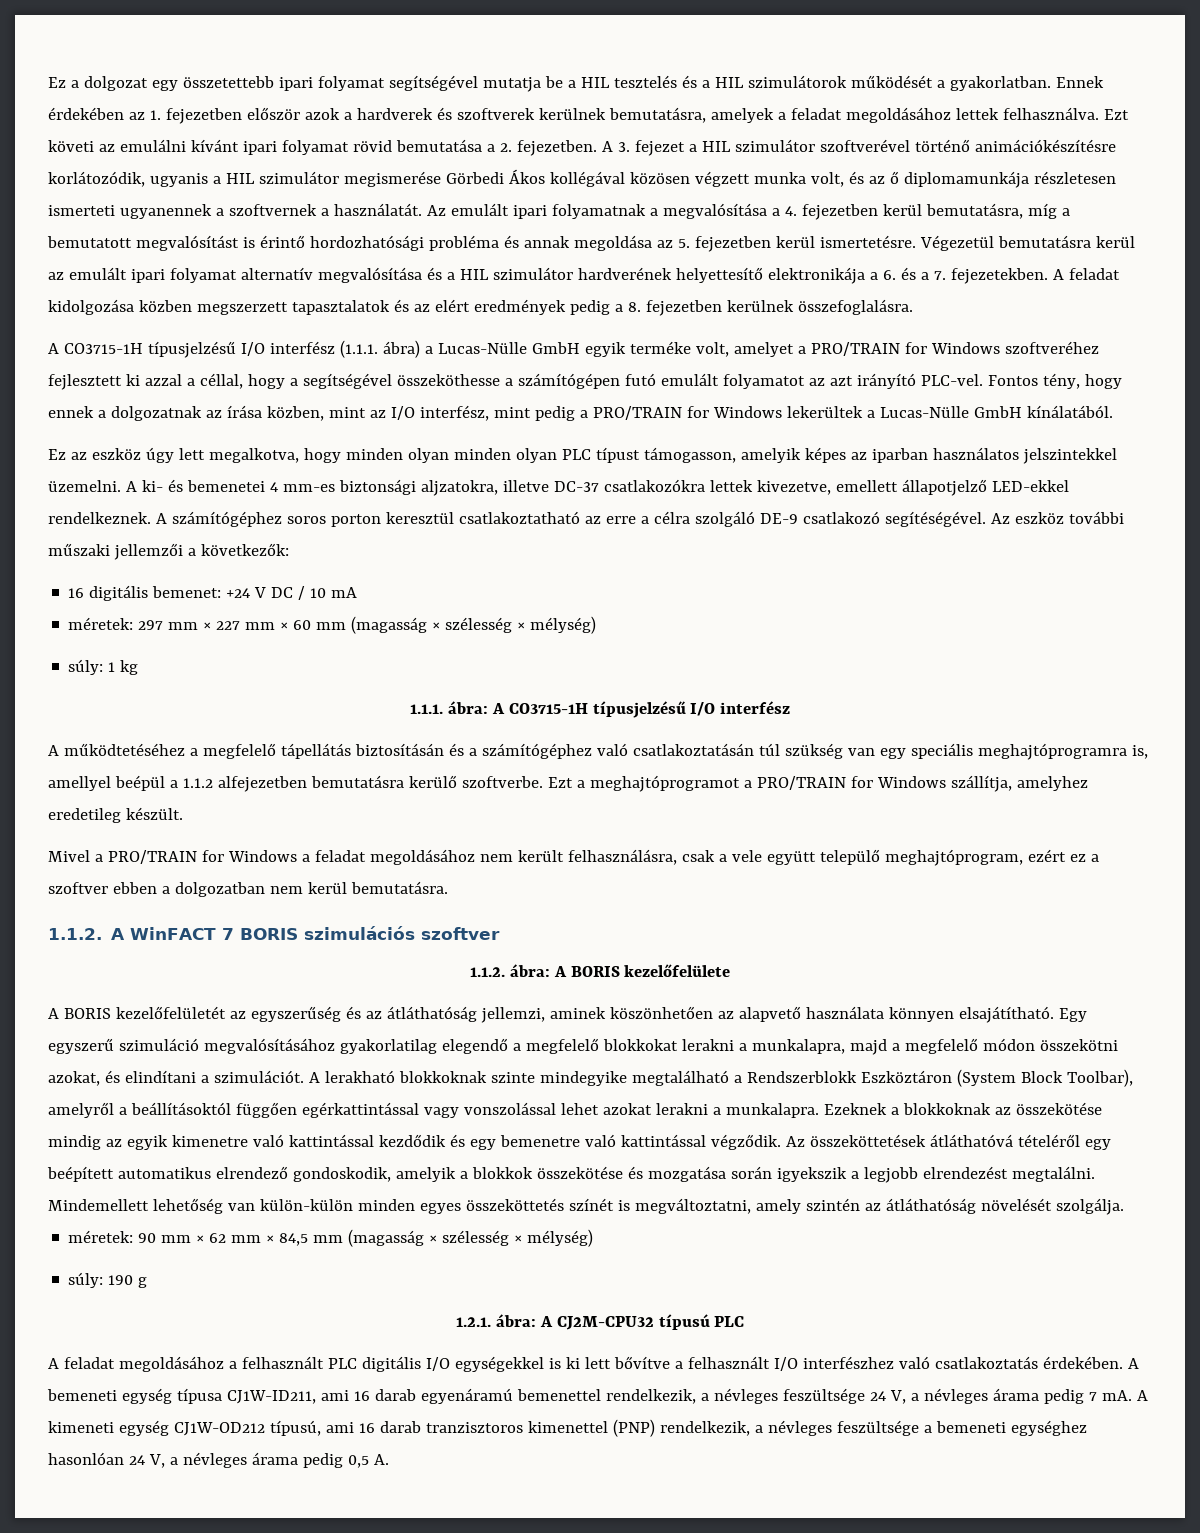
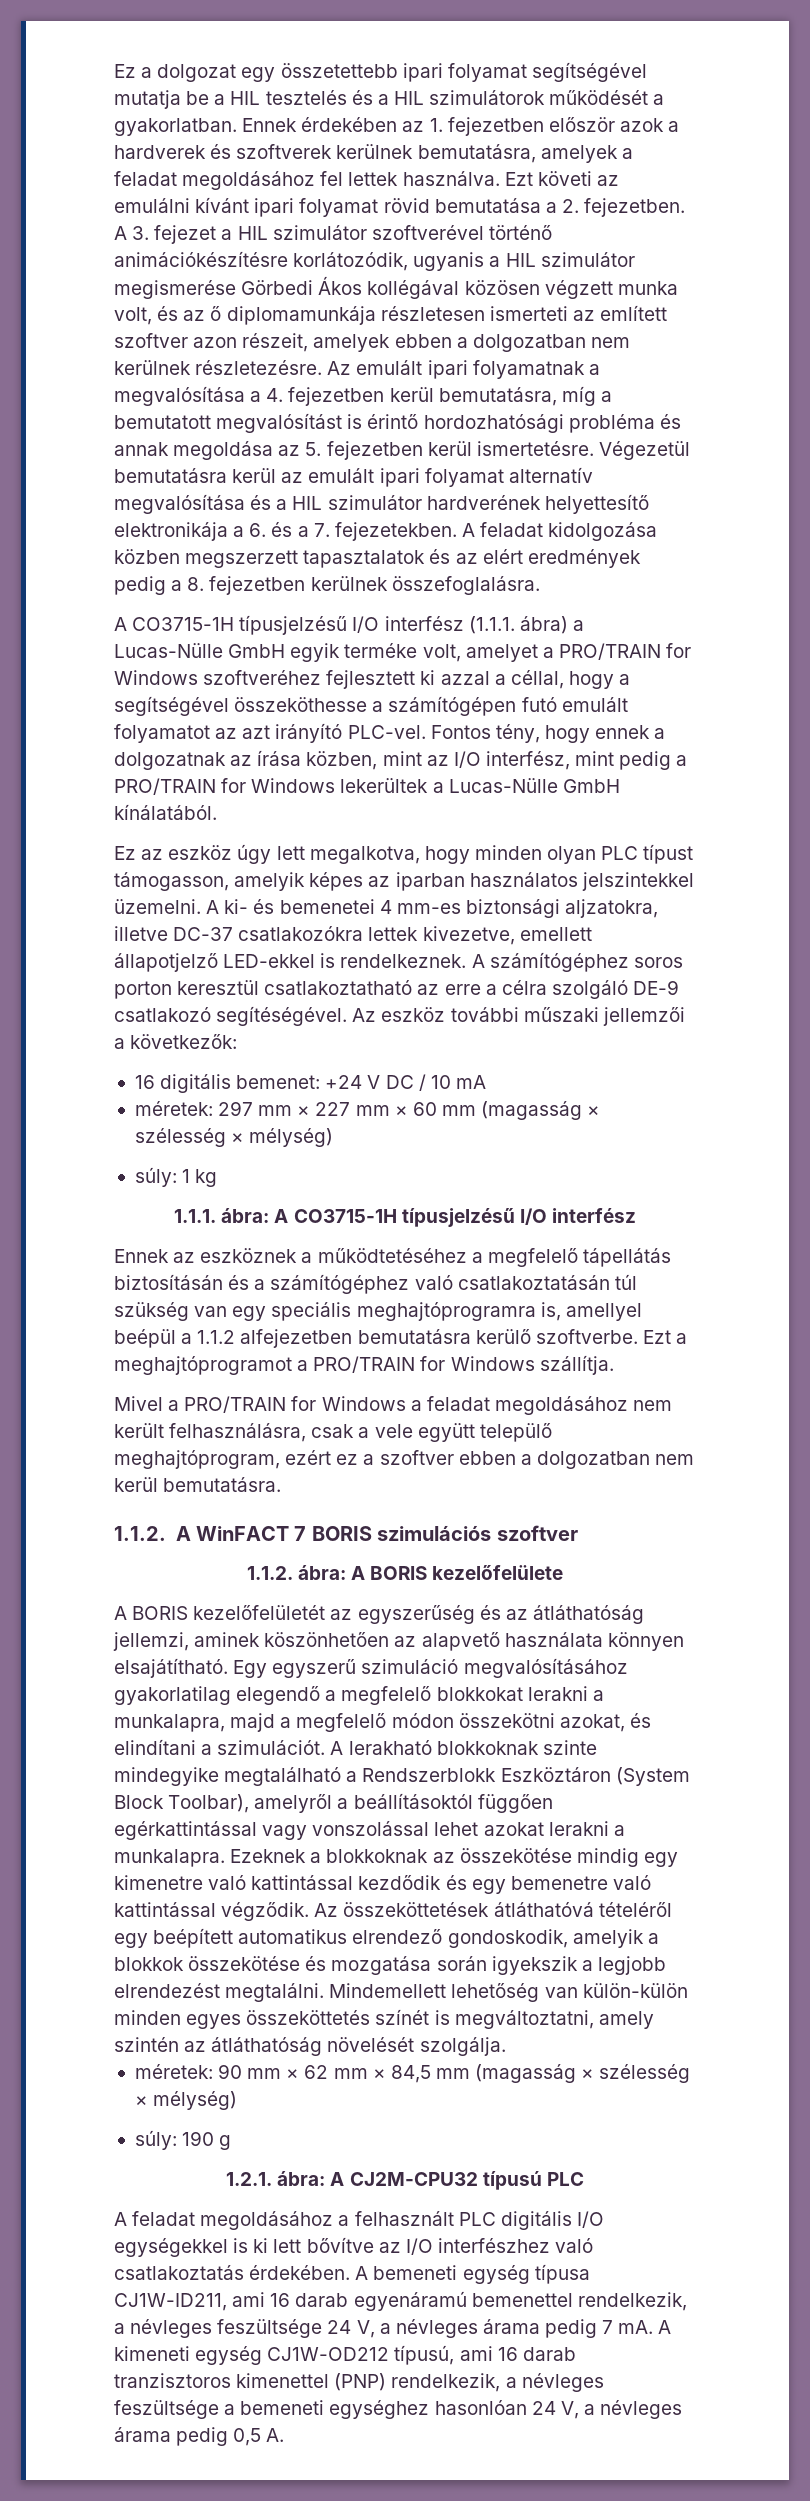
- Ennek érdekében az 1. fejezetben először azok a hardverek és szoftverek kerülnek bemutatásra, amelyek a feladat megoldásához lettek felhasználva.
+ Ennek érdekében az 1. fejezetben először azok a hardverek és szoftverek kerülnek bemutatásra, amelyek a feladat megoldásához fel lettek használva.
- A 3. fejezet a HIL szimulátor szoftverével történő animációkészítésre korlátozódik, ugyanis a HIL szimulátor megismerése Görbedi Ákos kollégával közösen végzett munka volt, és az ő diplomamunkája részletesen ismerteti ugyanennek a szoftvernek a használatát.
+ A 3. fejezet a HIL szimulátor szoftverével történő animációkészítésre korlátozódik, ugyanis a HIL szimulátor megismerése Görbedi Ákos kollégával közösen végzett munka volt, és az ő diplomamunkája részletesen ismerteti az említett szoftver azon részeit, amelyek ebben a dolgozatban nem kerülnek részletezésre.
- Ez az eszköz úgy lett megalkotva, hogy minden olyan minden olyan PLC típust támogasson, amelyik képes az iparban használatos jelszintekkel üzemelni.
+ Ez az eszköz úgy lett megalkotva, hogy minden olyan PLC típust támogasson, amelyik képes az iparban használatos jelszintekkel üzemelni.
- A ki- és bemenetei 4 mm-es biztonsági aljzatokra, illetve DC-37 csatlakozókra lettek kivezetve, emellett állapotjelző LED-ekkel rendelkeznek.
+ A ki- és bemenetei 4 mm-es biztonsági aljzatokra, illetve DC-37 csatlakozókra lettek kivezetve, emellett állapotjelző LED-ekkel is rendelkeznek.
- A működtetéséhez a megfelelő tápellátás biztosításán és a számítógéphez való csatlakoztatásán túl szükség van egy speciális meghajtóprogramra is, amellyel beépül a 1.1.2 alfejezetben bemutatásra kerülő szoftverbe.
+ Ennek az eszköznek a működtetéséhez a megfelelő tápellátás biztosításán és a számítógéphez való csatlakoztatásán túl szükség van egy speciális meghajtóprogramra is, amellyel beépül a 1.1.2 alfejezetben bemutatásra kerülő szoftverbe.
- Ezt a meghajtóprogramot a PRO/TRAIN for Windows szállítja, amelyhez eredetileg készült.
+ Ezt a meghajtóprogramot a PRO/TRAIN for Windows szállítja.
- Ezeknek a blokkoknak az összekötése mindig az egyik kimenetre való kattintással kezdődik és egy bemenetre való kattintással végződik.
+ Ezeknek a blokkoknak az összekötése mindig egy kimenetre való kattintással kezdődik és egy bemenetre való kattintással végződik.
- A feladat megoldásához a felhasznált PLC digitális I/O egységekkel is ki lett bővítve a felhasznált I/O interfészhez való csatlakoztatás érdekében.
+ A feladat megoldásához a felhasznált PLC digitális I/O egységekkel is ki lett bővítve az I/O interfészhez való csatlakoztatás érdekében.

